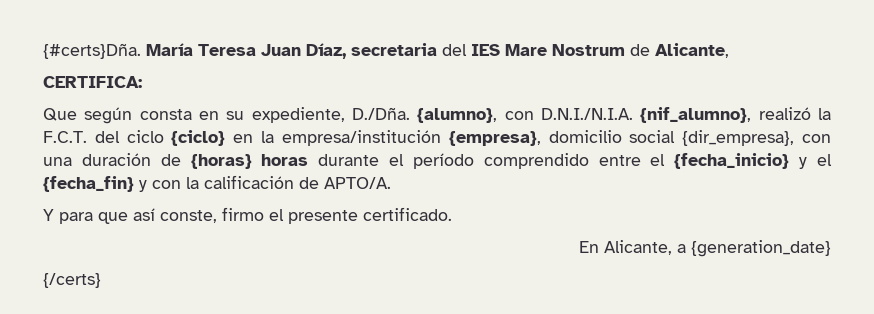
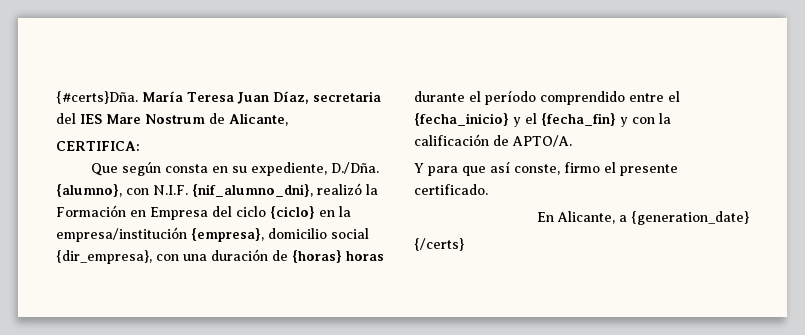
- Que según consta en su expediente, D./Dña. {alumno}, con D.N.I./N.I.A. {nif_alumno}, realizó la F.C.T. del ciclo {ciclo} en la empresa/institución {empresa}, domicilio social {dir_empresa}, con una duración de {horas} horas durante el período comprendido entre el {fecha_inicio} y el {fecha_fin} y con la calificación de APTO/A.
+ Que según consta en su expediente, D./Dña. {alumno}, con N.I.F. {nif_alumno_dni}, realizó la Formación en Empresa del ciclo {ciclo} en la empresa/institución {empresa}, domicilio social {dir_empresa}, con una duración de {horas} horas durante el período comprendido entre el {fecha_inicio} y el {fecha_fin} y con la calificación de APTO/A.

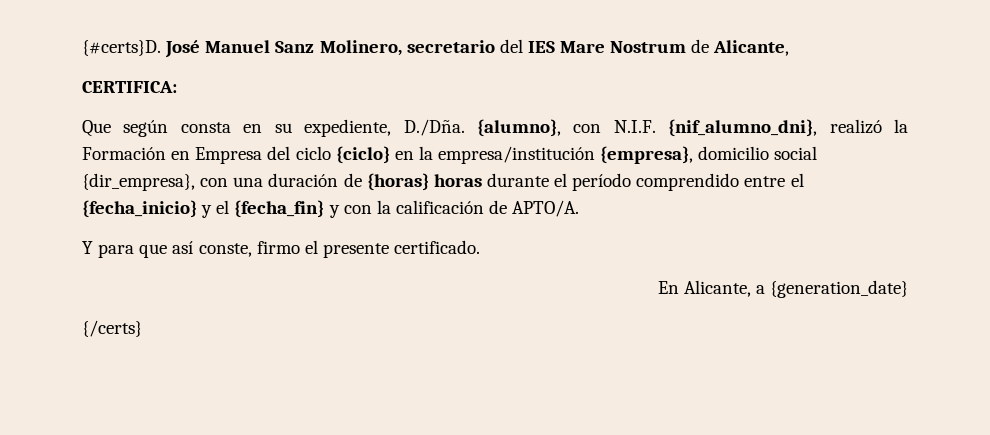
- {#certs}Dña. María Teresa Juan Díaz, secretaria del IES Mare Nostrum de Alicante,
+ {#certs}D. José Manuel Sanz Molinero, secretario del IES Mare Nostrum de Alicante,

